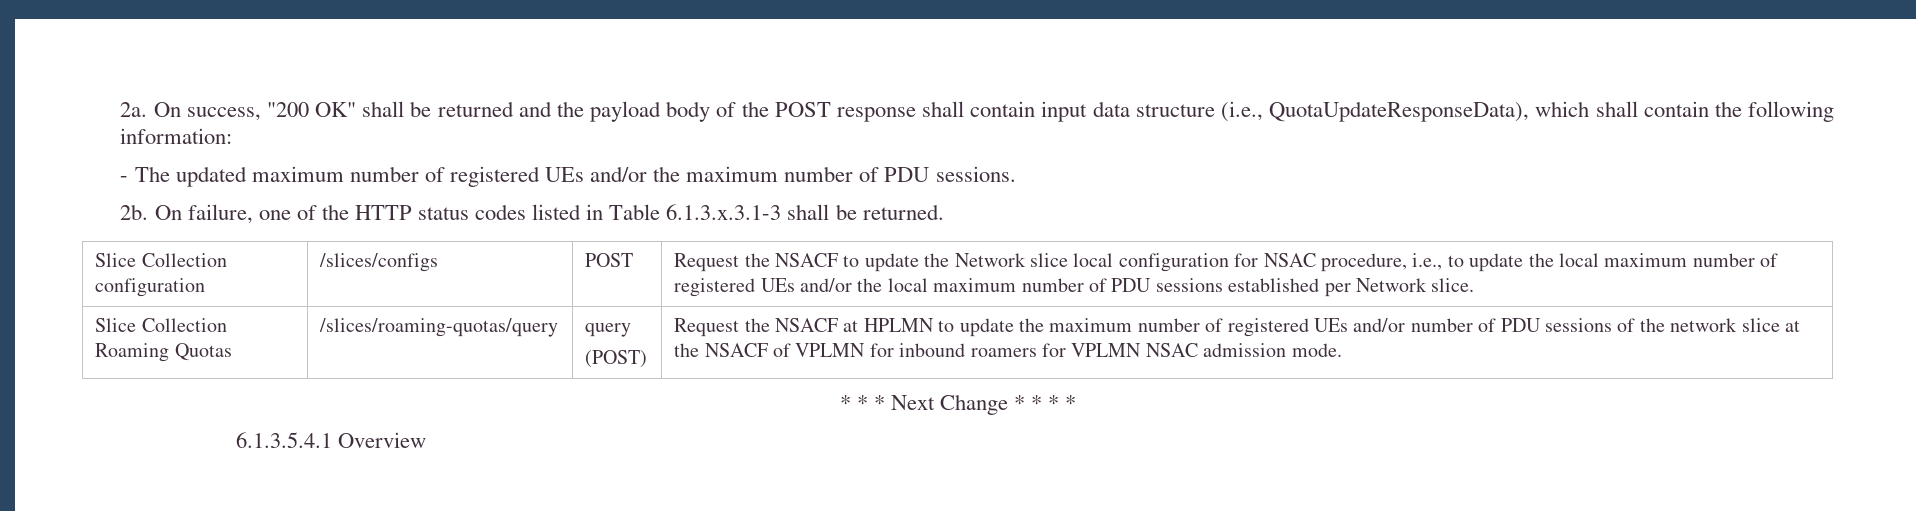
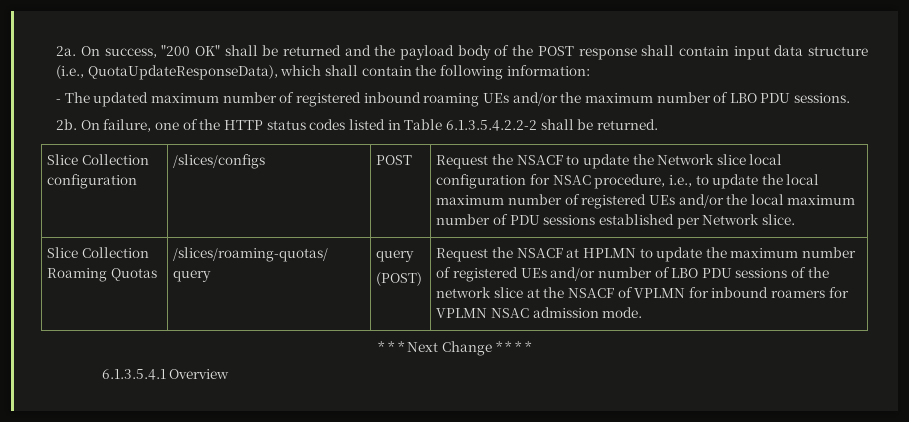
- - The updated maximum number of registered UEs and/or the maximum number of PDU sessions.
+ - The updated maximum number of registered inbound roaming UEs and/or the maximum number of LBO PDU sessions.
- On failure, one of the HTTP status codes listed in Table 6.1.3.x.3.1-3 shall be returned.
+ On failure, one of the HTTP status codes listed in Table 6.1.3.5.4.2.2-2 shall be returned.
- Request the NSACF at HPLMN to update the maximum number of registered UEs and/or number of PDU sessions of the network slice at the NSACF of VPLMN for inbound roamers for VPLMN NSAC admission mode.
+ Request the NSACF at HPLMN to update the maximum number of registered UEs and/or number of LBO PDU sessions of the network slice at the NSACF of VPLMN for inbound roamers for VPLMN NSAC admission mode.

